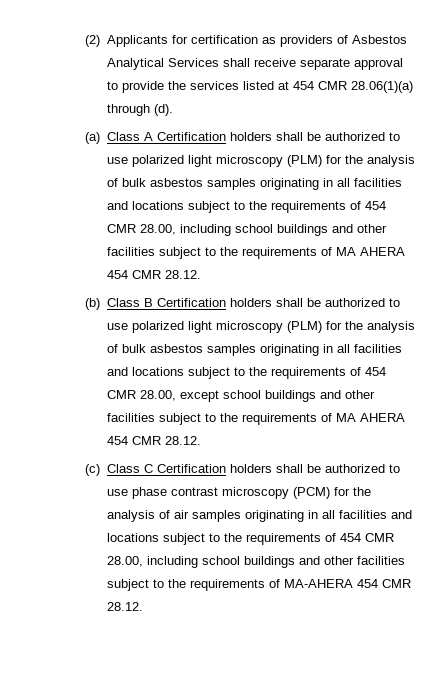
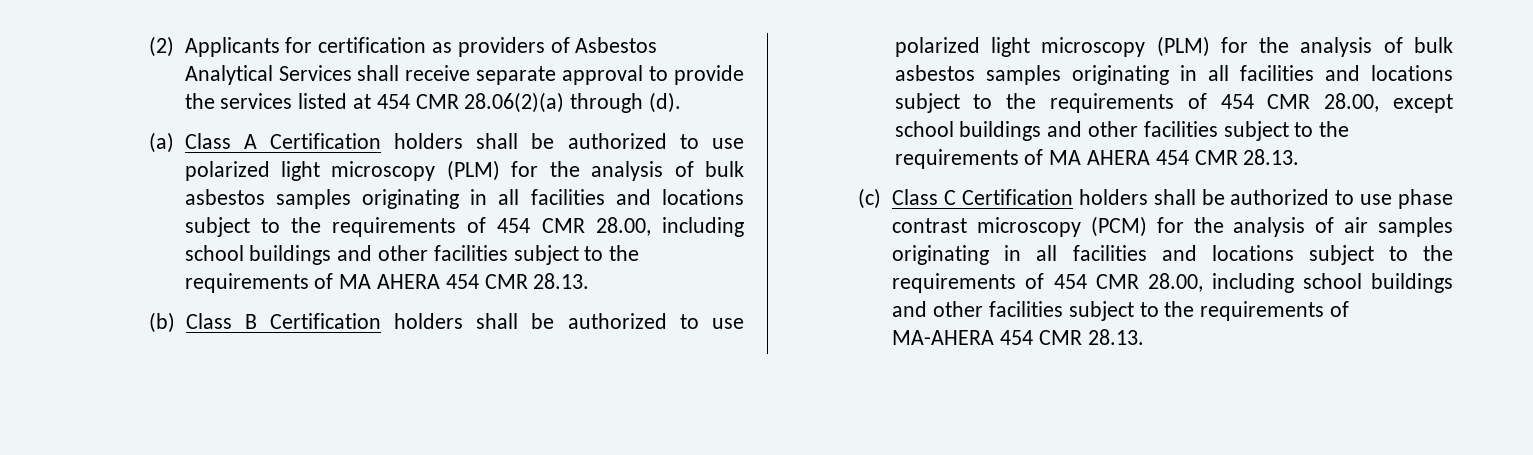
- (2) Applicants for certification as providers of Asbestos Analytical Services shall receive separate approval to provide the services listed at 454 CMR 28.06(1)(a) through (d).
+ (2) Applicants for certification as providers of Asbestos Analytical Services shall receive separate approval to provide the services listed at 454 CMR 28.06(2)(a) through (d).
- (a) Class A Certification holders shall be authorized to use polarized light microscopy (PLM) for the analysis of bulk asbestos samples originating in all facilities and locations subject to the requirements of 454 CMR 28.00, including school buildings and other facilities subject to the requirements of MA AHERA 454 CMR 28.12.
+ (a) Class A Certification holders shall be authorized to use polarized light microscopy (PLM) for the analysis of bulk asbestos samples originating in all facilities and locations subject to the requirements of 454 CMR 28.00, including school buildings and other facilities subject to the requirements of MA AHERA 454 CMR 28.13.
- (b) Class B Certification holders shall be authorized to use polarized light microscopy (PLM) for the analysis of bulk asbestos samples originating in all facilities and locations subject to the requirements of 454 CMR 28.00, except school buildings and other facilities subject to the requirements of MA AHERA 454 CMR 28.12.
+ (b) Class B Certification holders shall be authorized to use polarized light microscopy (PLM) for the analysis of bulk asbestos samples originating in all facilities and locations subject to the requirements of 454 CMR 28.00, except school buildings and other facilities subject to the requirements of MA AHERA 454 CMR 28.13.
- (c) Class C Certification holders shall be authorized to use phase contrast microscopy (PCM) for the analysis of air samples originating in all facilities and locations subject to the requirements of 454 CMR 28.00, including school buildings and other facilities subject to the requirements of MA-AHERA 454 CMR 28.12.
+ (c) Class C Certification holders shall be authorized to use phase contrast microscopy (PCM) for the analysis of air samples originating in all facilities and locations subject to the requirements of 454 CMR 28.00, including school buildings and other facilities subject to the requirements of MA-AHERA 454 CMR 28.13.

